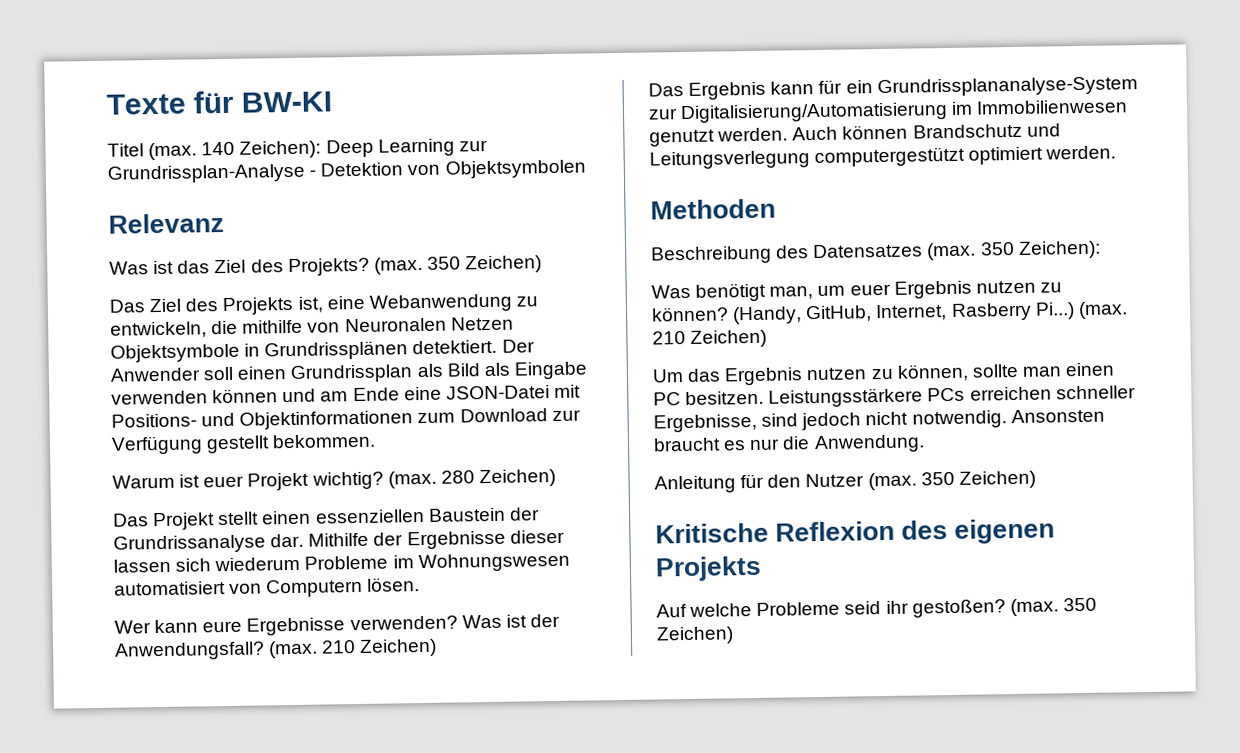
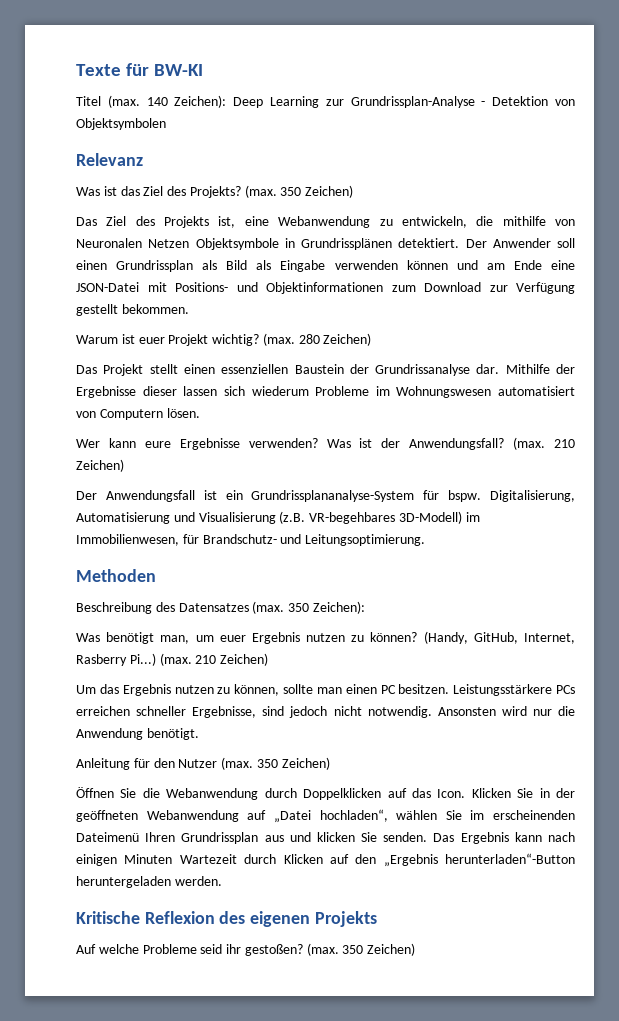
- Das Ergebnis kann für ein Grundrissplananalyse-System zur Digitalisierung/Automatisierung im Immobilienwesen genutzt werden. Auch können Brandschutz und Leitungsverlegung computergestützt optimiert werden.
+ Der Anwendungsfall ist ein Grundrissplananalyse-System für bspw. Digitalisierung, Automatisierung und Visualisierung (z.B. VR-begehbares 3D-Modell) im Immobilienwesen, für Brandschutz- und Leitungsoptimierung.
- Ansonsten braucht es nur die Anwendung.
+ Ansonsten wird nur die Anwendung benötigt.
+ Öffnen Sie die Webanwendung durch Doppelklicken auf das Icon. Klicken Sie in der geöffneten Webanwendung auf „Datei hochladen“, wählen Sie im erscheinenden Dateimenü Ihren Grundrissplan aus und klicken Sie senden. Das Ergebnis kann nach einigen Minuten Wartezeit durch Klicken auf den „Ergebnis herunterladen“-Button heruntergeladen werden.

